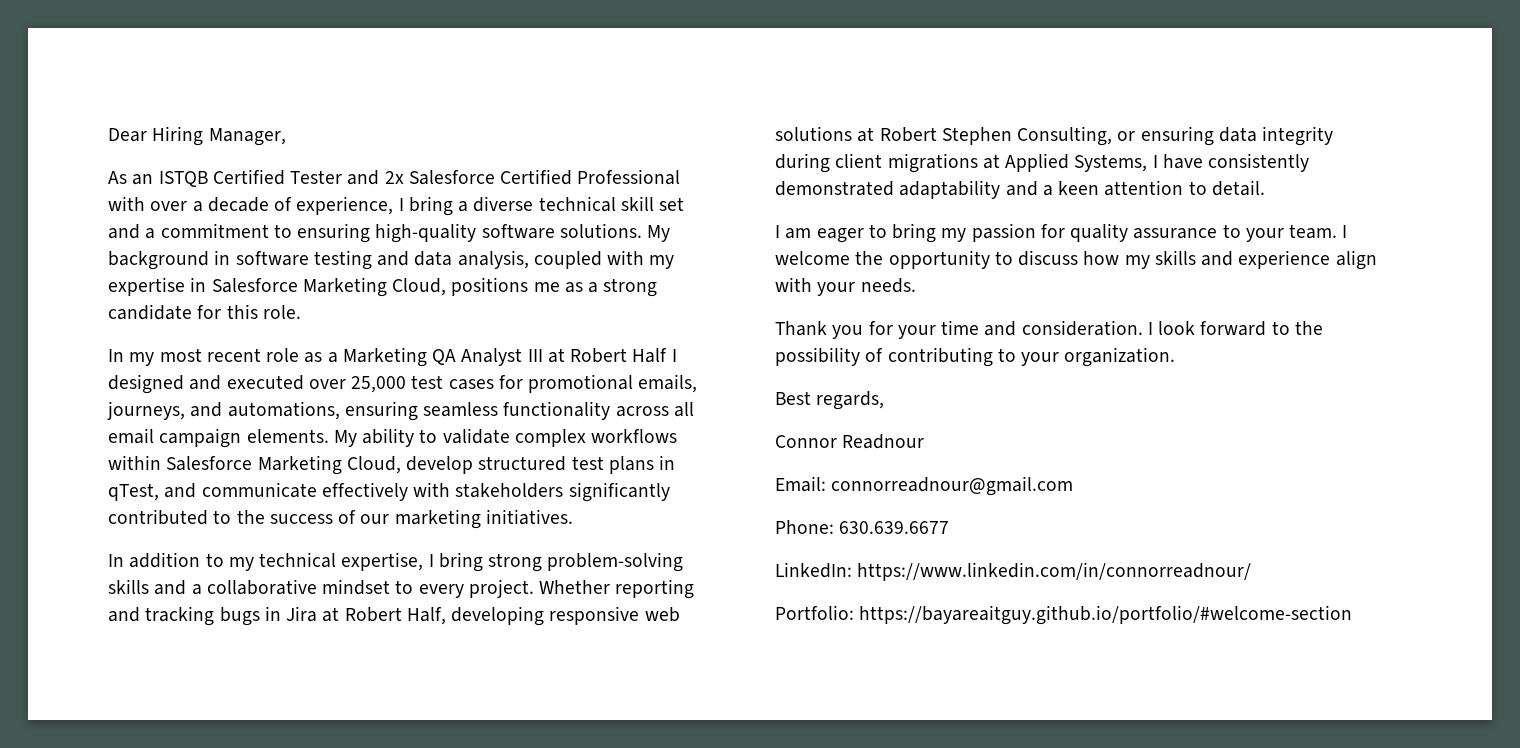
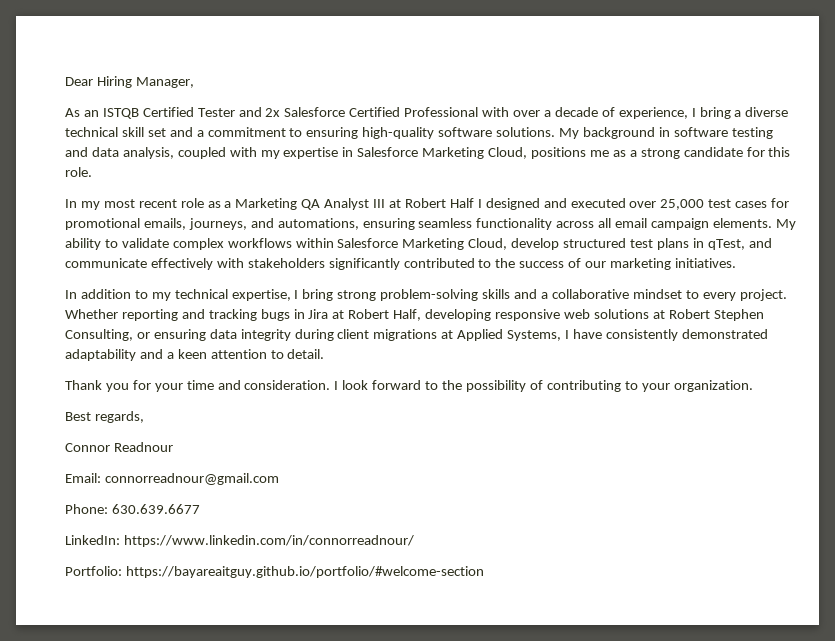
- I am eager to bring my passion for quality assurance to your team. I welcome the opportunity to discuss how my skills and experience align with your needs.

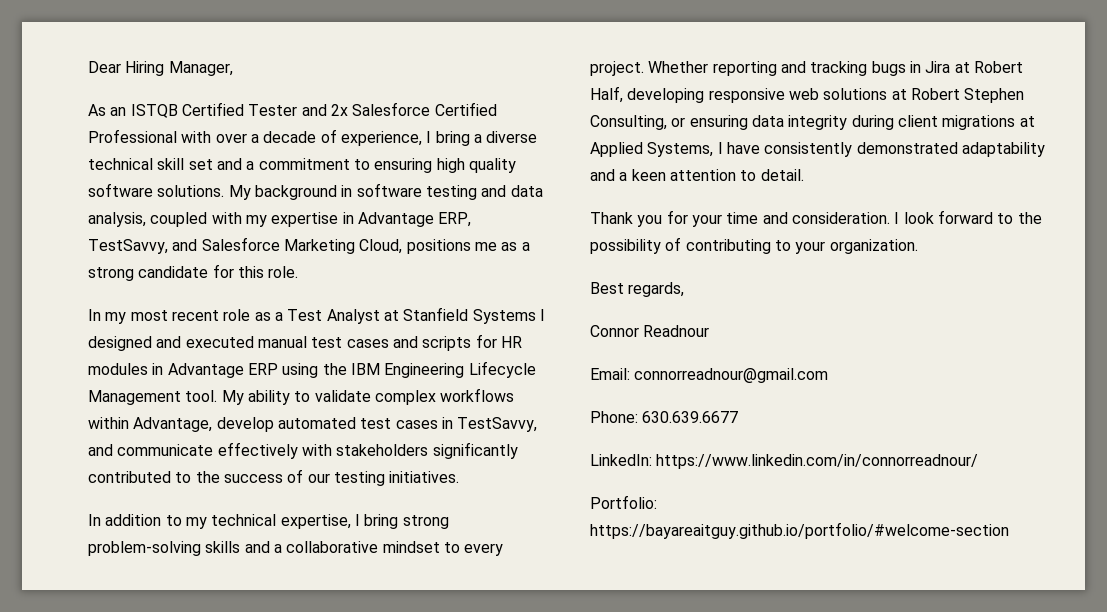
- As an ISTQB Certified Tester and 2x Salesforce Certified Professional with over a decade of experience, I bring a diverse technical skill set and a commitment to ensuring high-quality software solutions.
+ As an ISTQB Certified Tester and 2x Salesforce Certified Professional with over a decade of experience, I bring a diverse technical skill set and a commitment to ensuring high quality software solutions.
- My background in software testing and data analysis, coupled with my expertise in Salesforce Marketing Cloud, positions me as a strong candidate for this role.
+ My background in software testing and data analysis, coupled with my expertise in Advantage ERP, TestSavvy, and Salesforce Marketing Cloud, positions me as a strong candidate for this role.
- In my most recent role as a Marketing QA Analyst III at Robert Half I designed and executed over 25,000 test cases for promotional emails, journeys, and automations, ensuring seamless functionality across all email campaign elements.
+ In my most recent role as a Test Analyst at Stanfield Systems I designed and executed manual test cases and scripts for HR modules in Advantage ERP using the IBM Engineering Lifecycle Management tool.
- My ability to validate complex workflows within Salesforce Marketing Cloud, develop structured test plans in qTest, and communicate effectively with stakeholders significantly contributed to the success of our marketing initiatives.
+ My ability to validate complex workflows within Advantage, develop automated test cases in TestSavvy, and communicate effectively with stakeholders significantly contributed to the success of our testing initiatives.

